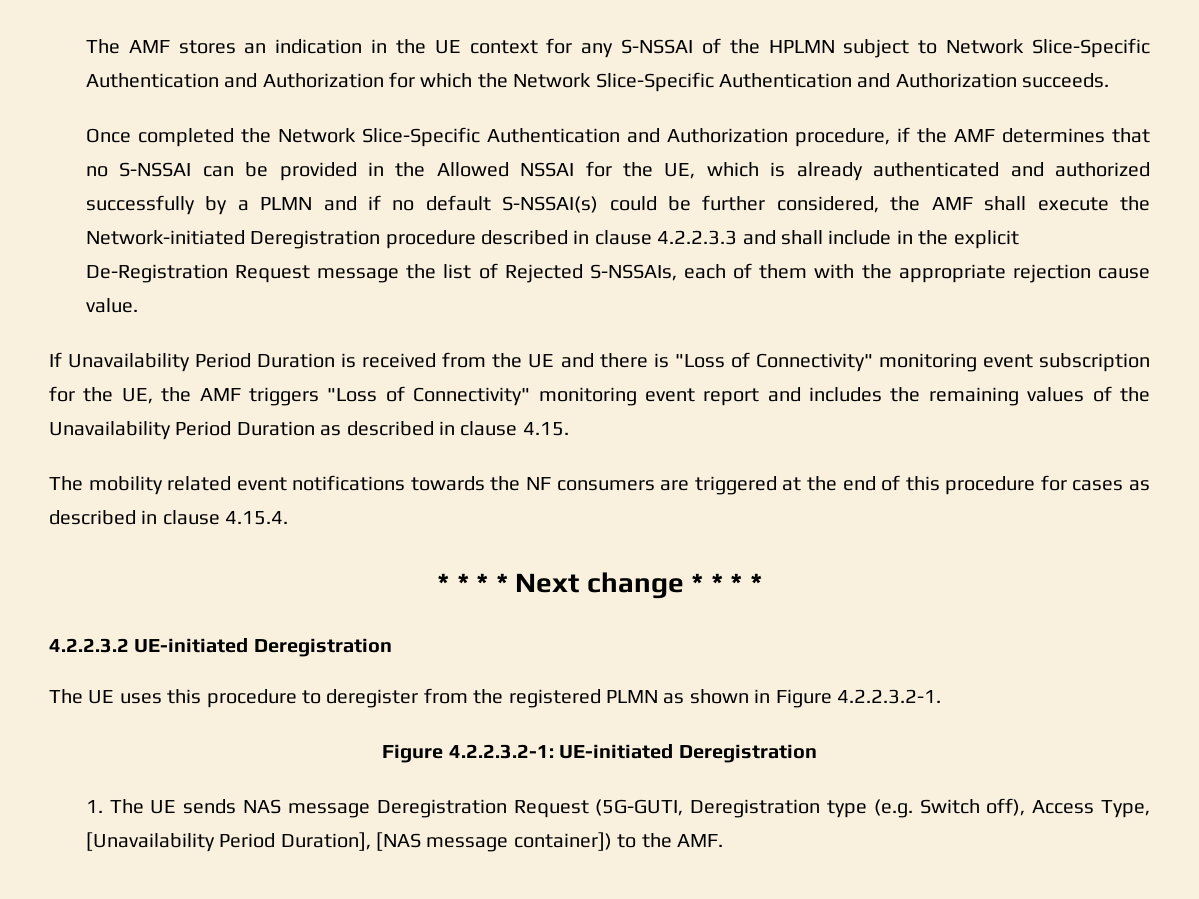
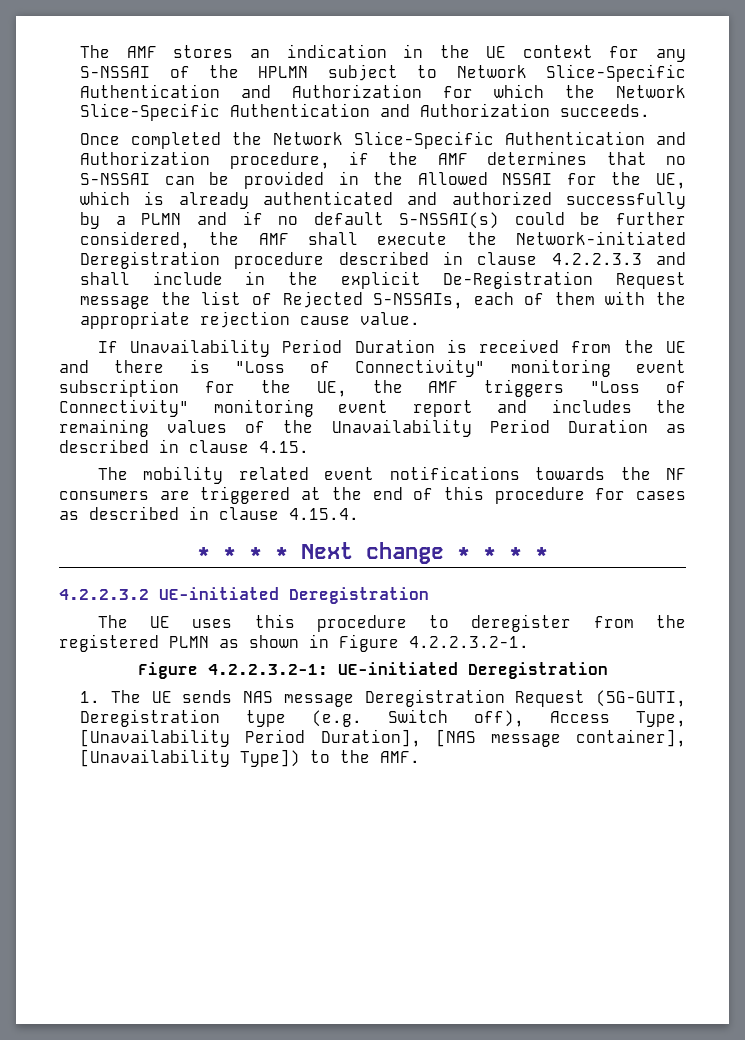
- 1. The UE sends NAS message Deregistration Request (5G-GUTI, Deregistration type (e.g. Switch off), Access Type, [Unavailability Period Duration], [NAS message container]) to the AMF.
+ 1. The UE sends NAS message Deregistration Request (5G-GUTI, Deregistration type (e.g. Switch off), Access Type, [Unavailability Period Duration], [NAS message container], [Unavailability Type]) to the AMF.

